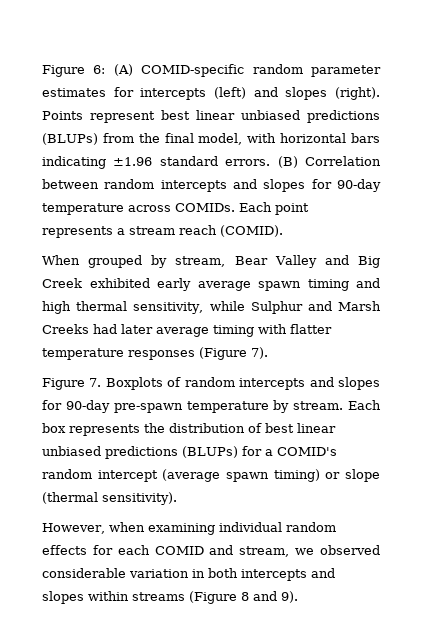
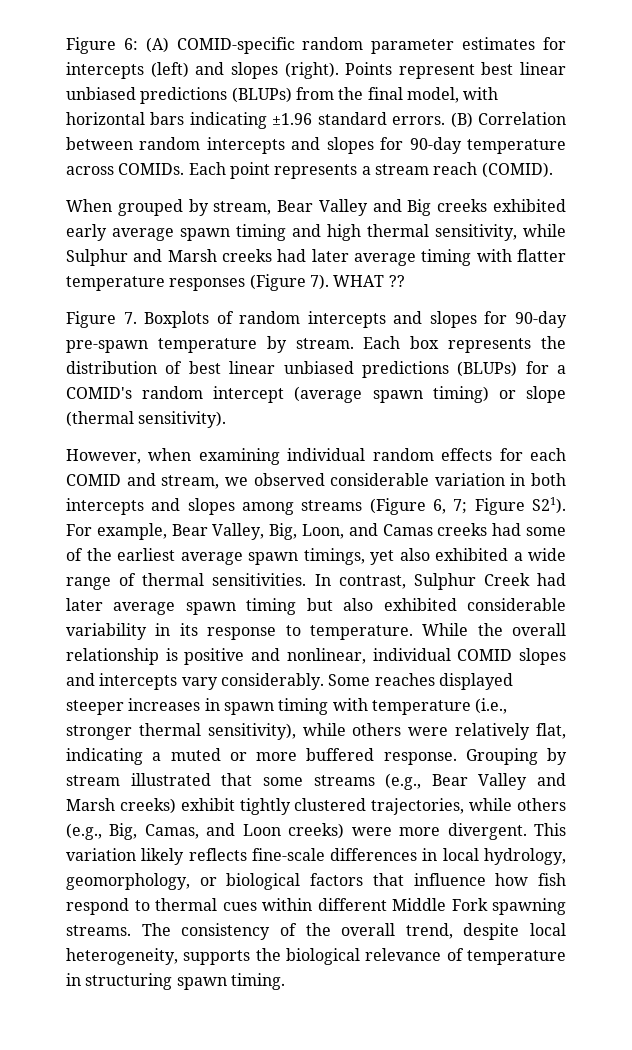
- When grouped by stream, Bear Valley and Big Creek exhibited early average spawn timing and high thermal sensitivity, while Sulphur and Marsh Creeks had later average timing with flatter temperature responses (Figure 7).
+ When grouped by stream, Bear Valley and Big creeks exhibited early average spawn timing and high thermal sensitivity, while Sulphur and Marsh creeks had later average timing with flatter temperature responses (Figure 7). WHAT ??
- However, when examining individual random effects for each COMID and stream, we observed considerable variation in both intercepts and slopes within streams (Figure 8 and 9).
+ However, when examining individual random effects for each COMID and stream, we observed considerable variation in both intercepts and slopes among streams (Figure 6, 7; Figure S21). For example, Bear Valley, Big, Loon, and Camas creeks had some of the earliest average spawn timings, yet also exhibited a wide range of thermal sensitivities. In contrast, Sulphur Creek had later average spawn timing but also exhibited considerable variability in its response to temperature. While the overall relationship is positive and nonlinear, individual COMID slopes and intercepts vary considerably. Some reaches displayed steeper increases in spawn timing with temperature (i.e., stronger thermal sensitivity), while others were relatively flat, indicating a muted or more buffered response. Grouping by stream illustrated that some streams (e.g., Bear Valley and Marsh creeks) exhibit tightly clustered trajectories, while others (e.g., Big, Camas, and Loon creeks) were more divergent. This variation likely reflects fine-scale differences in local hydrology, geomorphology, or biological factors that influence how fish respond to thermal cues within different Middle Fork spawning streams. The consistency of the overall trend, despite local heterogeneity, supports the biological relevance of temperature in structuring spawn timing.

